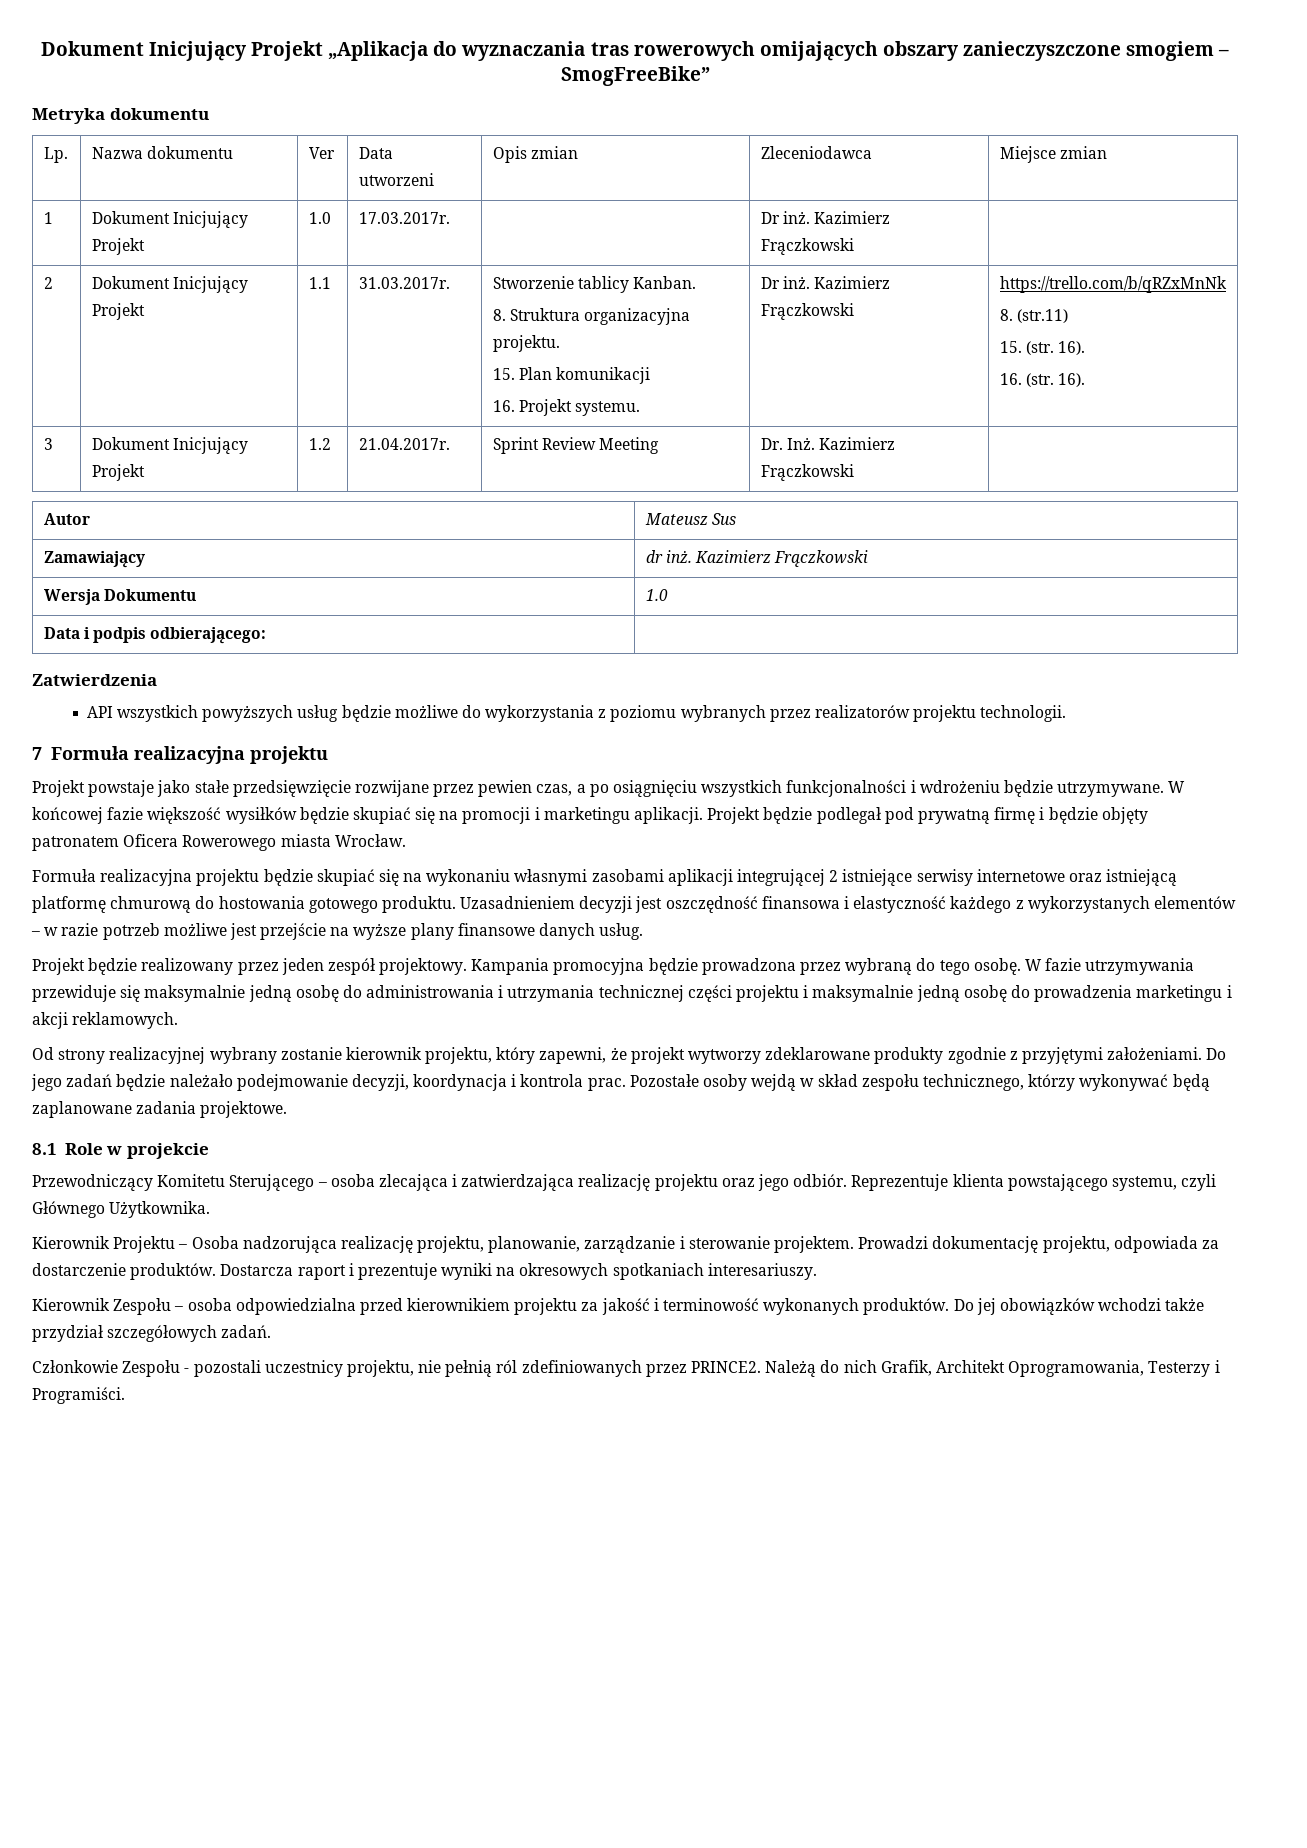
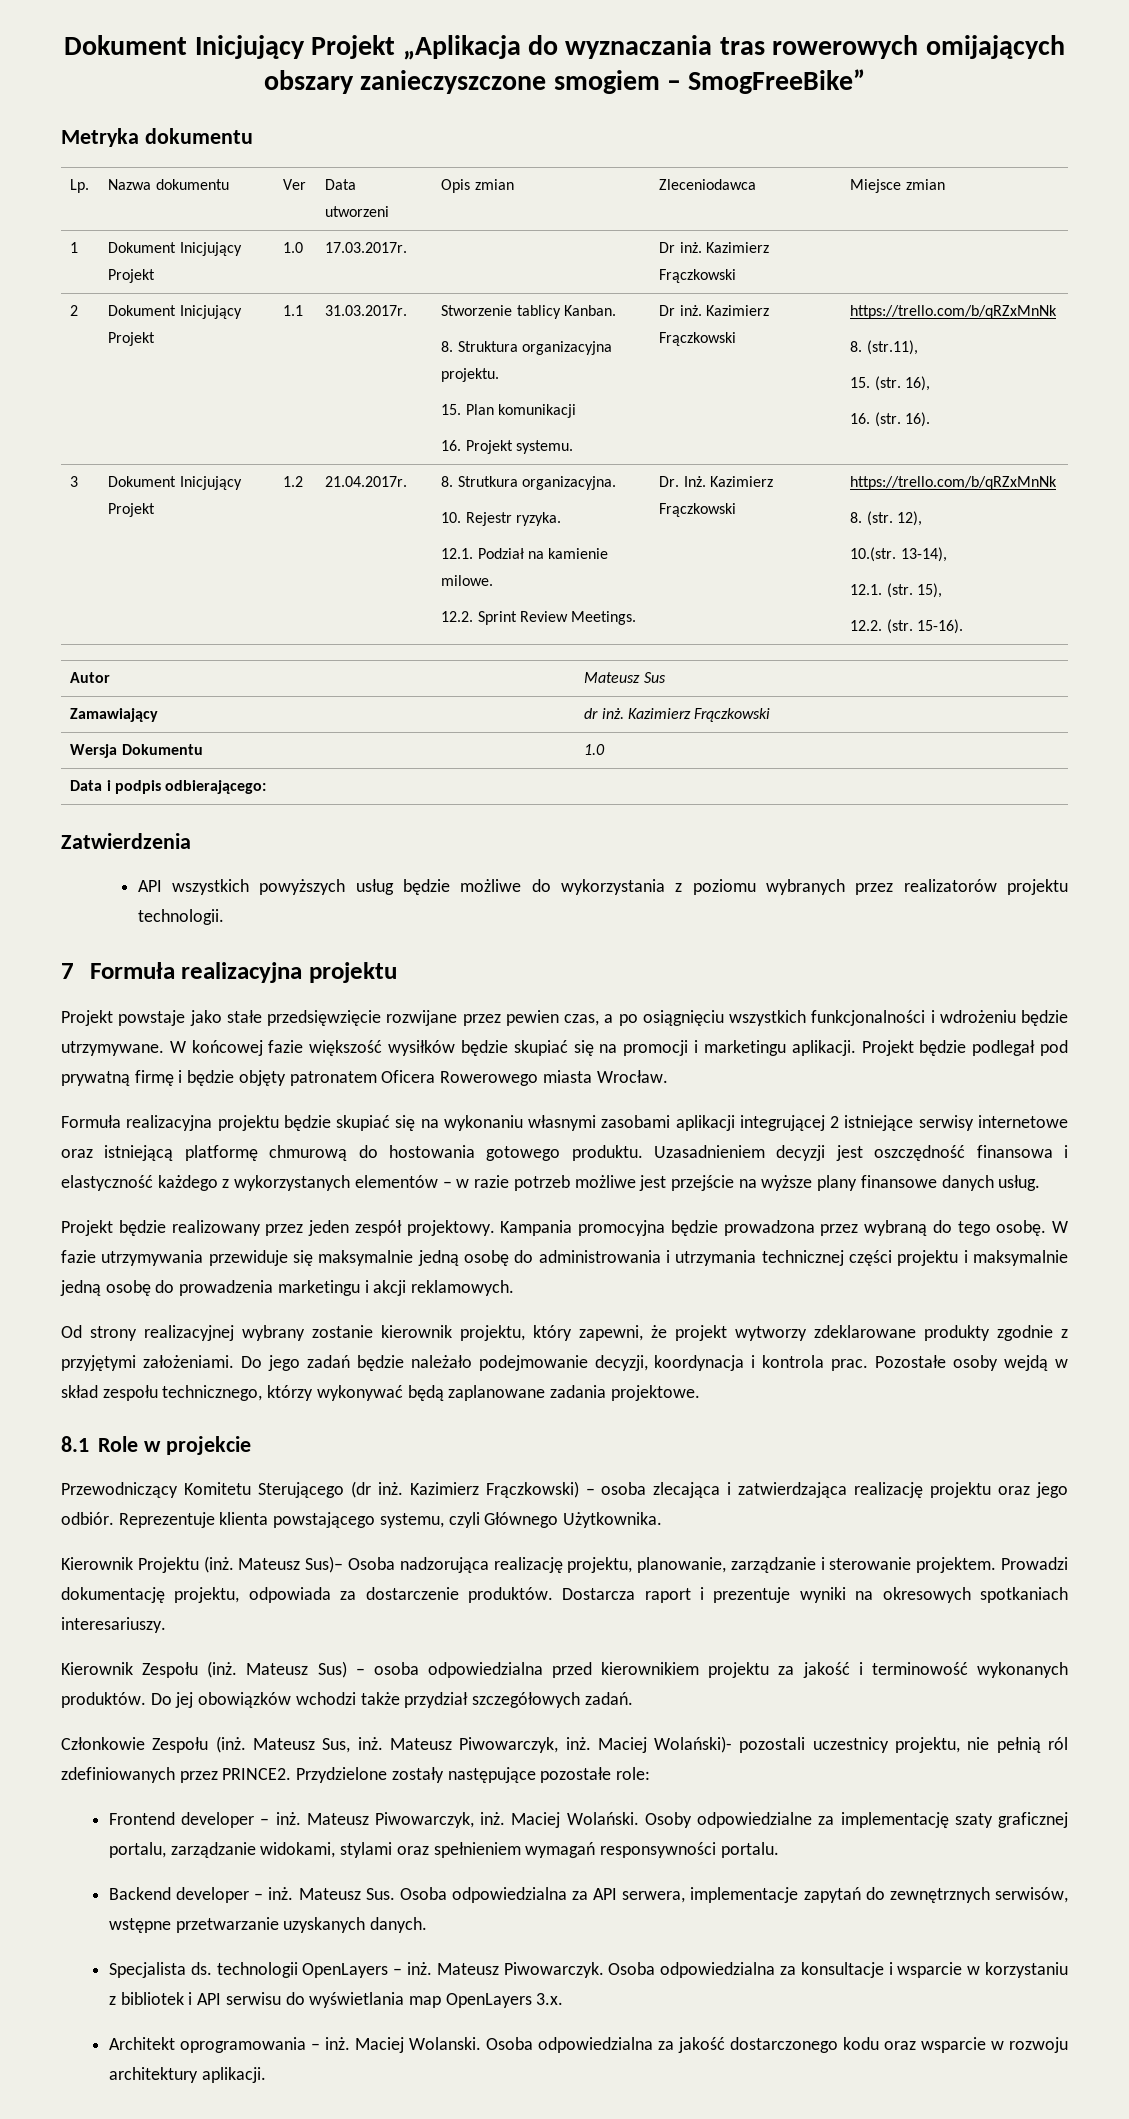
  2 | Dokument Inicjujący Projekt | 1.1 | 31.03.2017r. | Stworzenie tablicy Kanban.
  8. Struktura organizacyjna projektu.
  15. Plan komunikacji
  16. Projekt systemu. | Dr inż. Kazimierz Frączkowski | https://trello.com/b/qRZxMnNk
- 8. (str.11)
- 15. (str. 16).
+ 8. (str.11),
+ 15. (str. 16),
- 3 | Dokument Inicjujący Projekt | 1.2 | 21.04.2017r. | Sprint Review Meeting | Dr. Inż. Kazimierz Frączkowski |
+ 3 | Dokument Inicjujący Projekt | 1.2 | 21.04.2017r. | 8. Strutkura organizacyjna.
+ 10. Rejestr ryzyka.
+ 12.1. Podział na kamienie milowe.
+ 12.2. Sprint Review Meetings. | Dr. Inż. Kazimierz Frączkowski | https://trello.com/b/qRZxMnNk
+ 8. (str. 12),
+ 10.(str. 13-14),
+ 12.1. (str. 15),
+ 12.2. (str. 15-16).
- Przewodniczący Komitetu Sterującego – osoba zlecająca i zatwierdzająca realizację projektu oraz jego odbiór.
+ Przewodniczący Komitetu Sterującego (dr inż. Kazimierz Frączkowski) – osoba zlecająca i zatwierdzająca realizację projektu oraz jego odbiór.
- Kierownik Projektu – Osoba nadzorująca realizację projektu, planowanie, zarządzanie i sterowanie projektem.
+ Kierownik Projektu (inż. Mateusz Sus)– Osoba nadzorująca realizację projektu, planowanie, zarządzanie i sterowanie projektem.
- Kierownik Zespołu – osoba odpowiedzialna przed kierownikiem projektu za jakość i terminowość wykonanych produktów.
+ Kierownik Zespołu (inż. Mateusz Sus) – osoba odpowiedzialna przed kierownikiem projektu za jakość i terminowość wykonanych produktów.
- Członkowie Zespołu - pozostali uczestnicy projektu, nie pełnią ról zdefiniowanych przez PRINCE2.
+ Członkowie Zespołu (inż. Mateusz Sus, inż. Mateusz Piwowarczyk, inż. Maciej Wolański)- pozostali uczestnicy projektu, nie pełnią ról zdefiniowanych przez PRINCE2.
- Należą do nich Grafik, Architekt Oprogramowania, Testerzy i Programiści.
+ Przydzielone zostały następujące pozostałe role:
+ Frontend developer – inż. Mateusz Piwowarczyk, inż. Maciej Wolański. Osoby odpowiedzialne za implementację szaty graficznej portalu, zarządzanie widokami, stylami oraz spełnieniem wymagań responsywności portalu.
+ Backend developer – inż. Mateusz Sus. Osoba odpowiedzialna za API serwera, implementacje zapytań do zewnętrznych serwisów, wstępne przetwarzanie uzyskanych danych.
+ Specjalista ds. technologii OpenLayers – inż. Mateusz Piwowarczyk. Osoba odpowiedzialna za konsultacje i wsparcie w korzystaniu z bibliotek i API serwisu do wyświetlania map OpenLayers 3.x.
+ Architekt oprogramowania – inż. Maciej Wolanski. Osoba odpowiedzialna za jakość dostarczonego kodu oraz wsparcie w rozwoju architektury aplikacji.

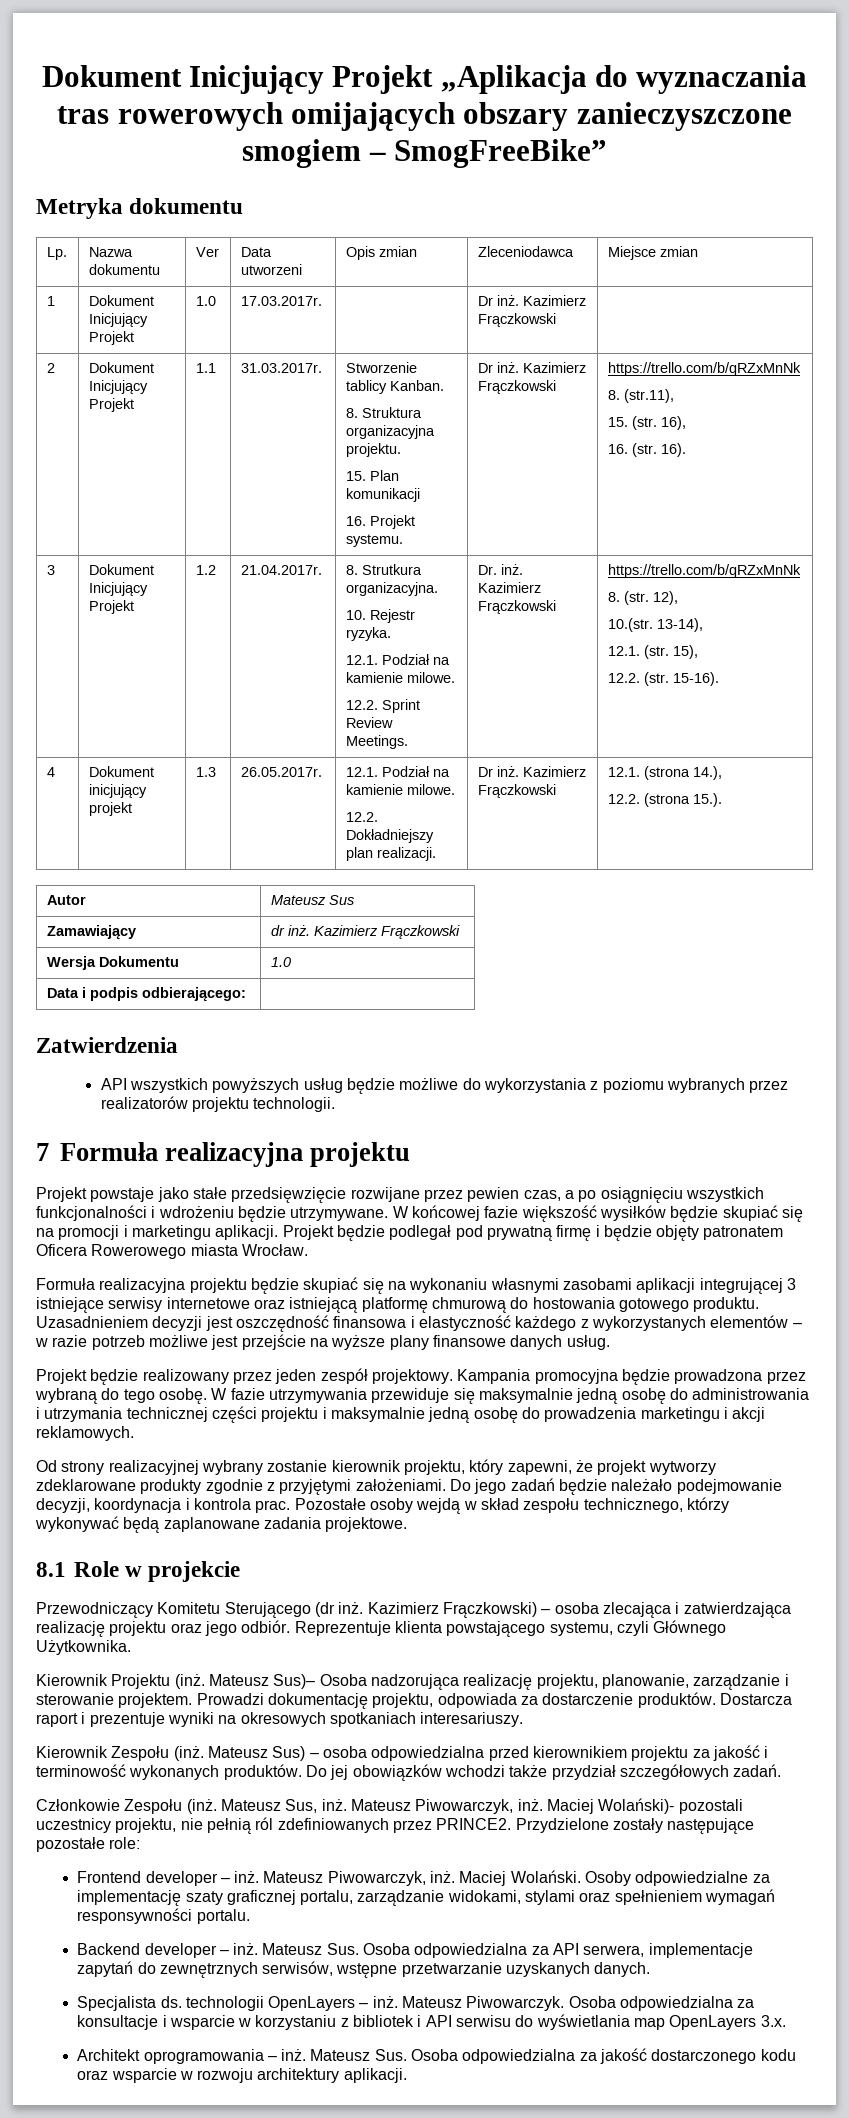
  3 | Dokument Inicjujący Projekt | 1.2 | 21.04.2017r. | 8. Strutkura organizacyjna.
  10. Rejestr ryzyka.
  12.1. Podział na kamienie milowe.
- 12.2. Sprint Review Meetings. | Dr. Inż. Kazimierz Frączkowski | https://trello.com/b/qRZxMnNk
+ 12.2. Sprint Review Meetings. | Dr. inż. Kazimierz Frączkowski | https://trello.com/b/qRZxMnNk
+ 4 | Dokument inicjujący projekt | 1.3 | 26.05.2017r. | 12.1. Podział na kamienie milowe.
+ 12.2. Dokładniejszy plan realizacji. | Dr inż. Kazimierz Frączkowski | 12.1. (strona 14.),
+ 12.2. (strona 15.).
- Formuła realizacyjna projektu będzie skupiać się na wykonaniu własnymi zasobami aplikacji integrującej 2 istniejące serwisy internetowe oraz istniejącą platformę chmurową do hostowania gotowego produktu.
+ Formuła realizacyjna projektu będzie skupiać się na wykonaniu własnymi zasobami aplikacji integrującej 3 istniejące serwisy internetowe oraz istniejącą platformę chmurową do hostowania gotowego produktu.
- Maciej Wolanski. Osoba odpowiedzialna za jakość dostarczonego kodu oraz wsparcie w rozwoju architektury aplikacji.
+ Mateusz Sus. Osoba odpowiedzialna za jakość dostarczonego kodu oraz wsparcie w rozwoju architektury aplikacji.

